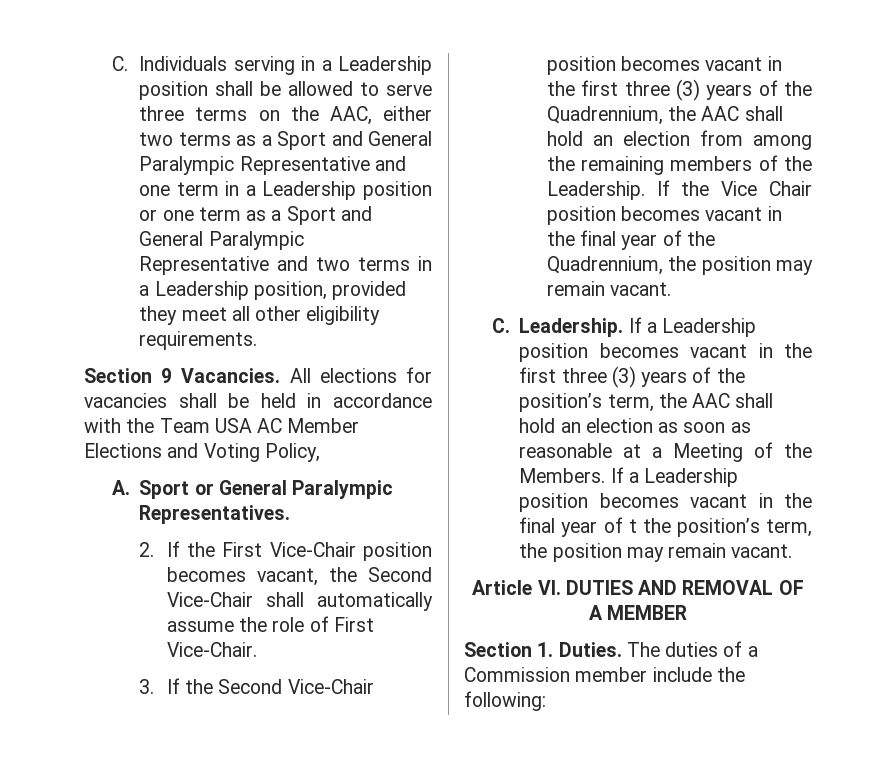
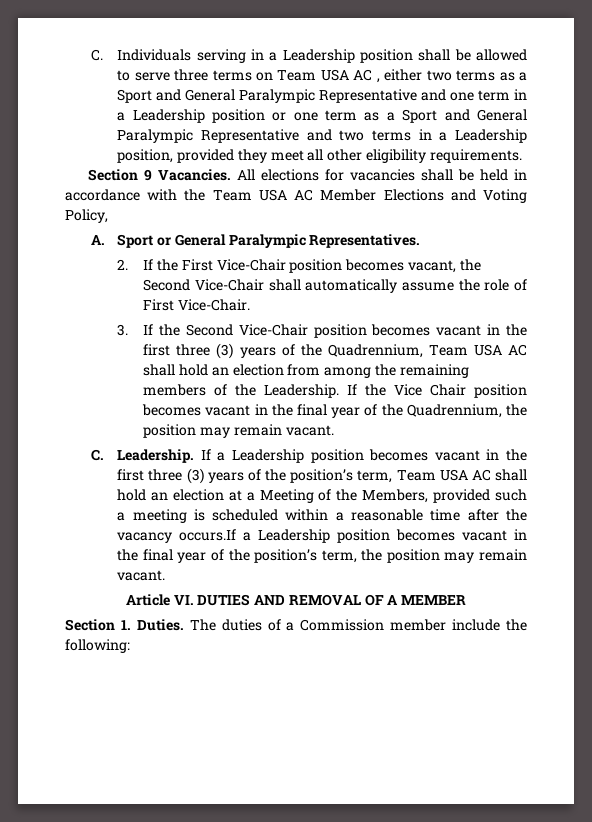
- C. Individuals serving in a Leadership position shall be allowed to serve three terms on the AAC, either two terms as a Sport and General Paralympic Representative and one term in a Leadership position or one term as a Sport and General Paralympic Representative and two terms in a Leadership position, provided they meet all other eligibility requirements.
+ C. Individuals serving in a Leadership position shall be allowed to serve three terms on Team USA AC , either two terms as a Sport and General Paralympic Representative and one term in a Leadership position or one term as a Sport and General Paralympic Representative and two terms in a Leadership position, provided they meet all other eligibility requirements.
- 3. If the Second Vice-Chair position becomes vacant in the first three (3) years of the Quadrennium, the AAC shall hold an election from among the remaining members of the Leadership.
+ 3. If the Second Vice-Chair position becomes vacant in the first three (3) years of the Quadrennium, Team USA AC shall hold an election from among the remaining members of the Leadership.
- If a Leadership position becomes vacant in the first three (3) years of the position’s term, the AAC shall hold an election as soon as reasonable at a Meeting of the Members. If a Leadership position becomes vacant in the final year of t the position’s term, the position may remain vacant.
+ If a Leadership position becomes vacant in the first three (3) years of the position’s term, Team USA AC shall hold an election at a Meeting of the Members, provided such a meeting is scheduled within a reasonable time after the vacancy occurs.If a Leadership position becomes vacant in the final year of the position’s term, the position may remain vacant.

